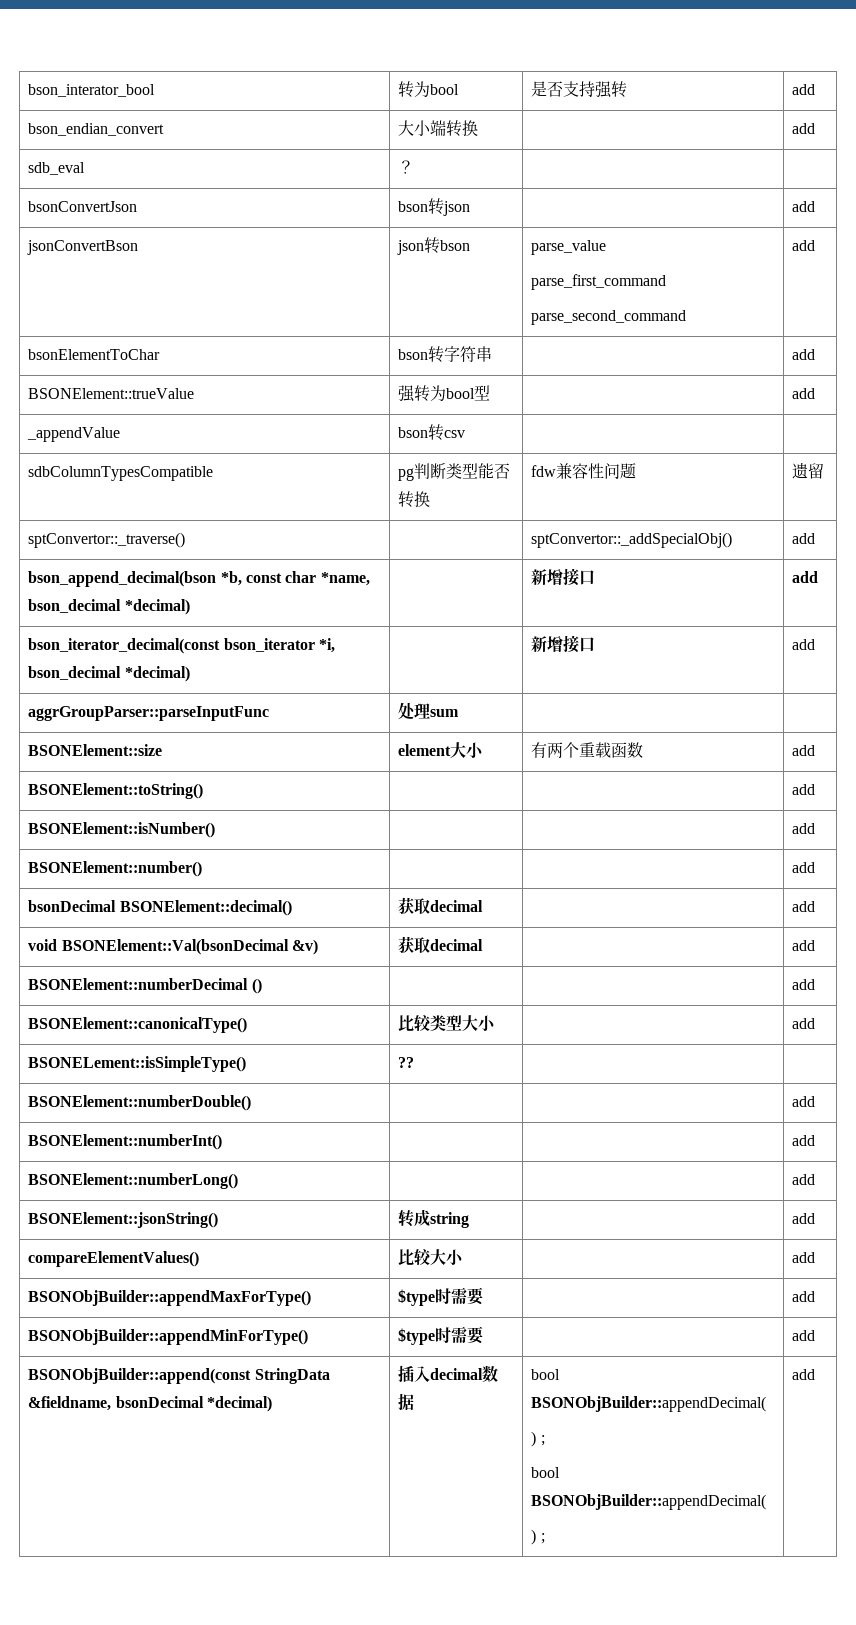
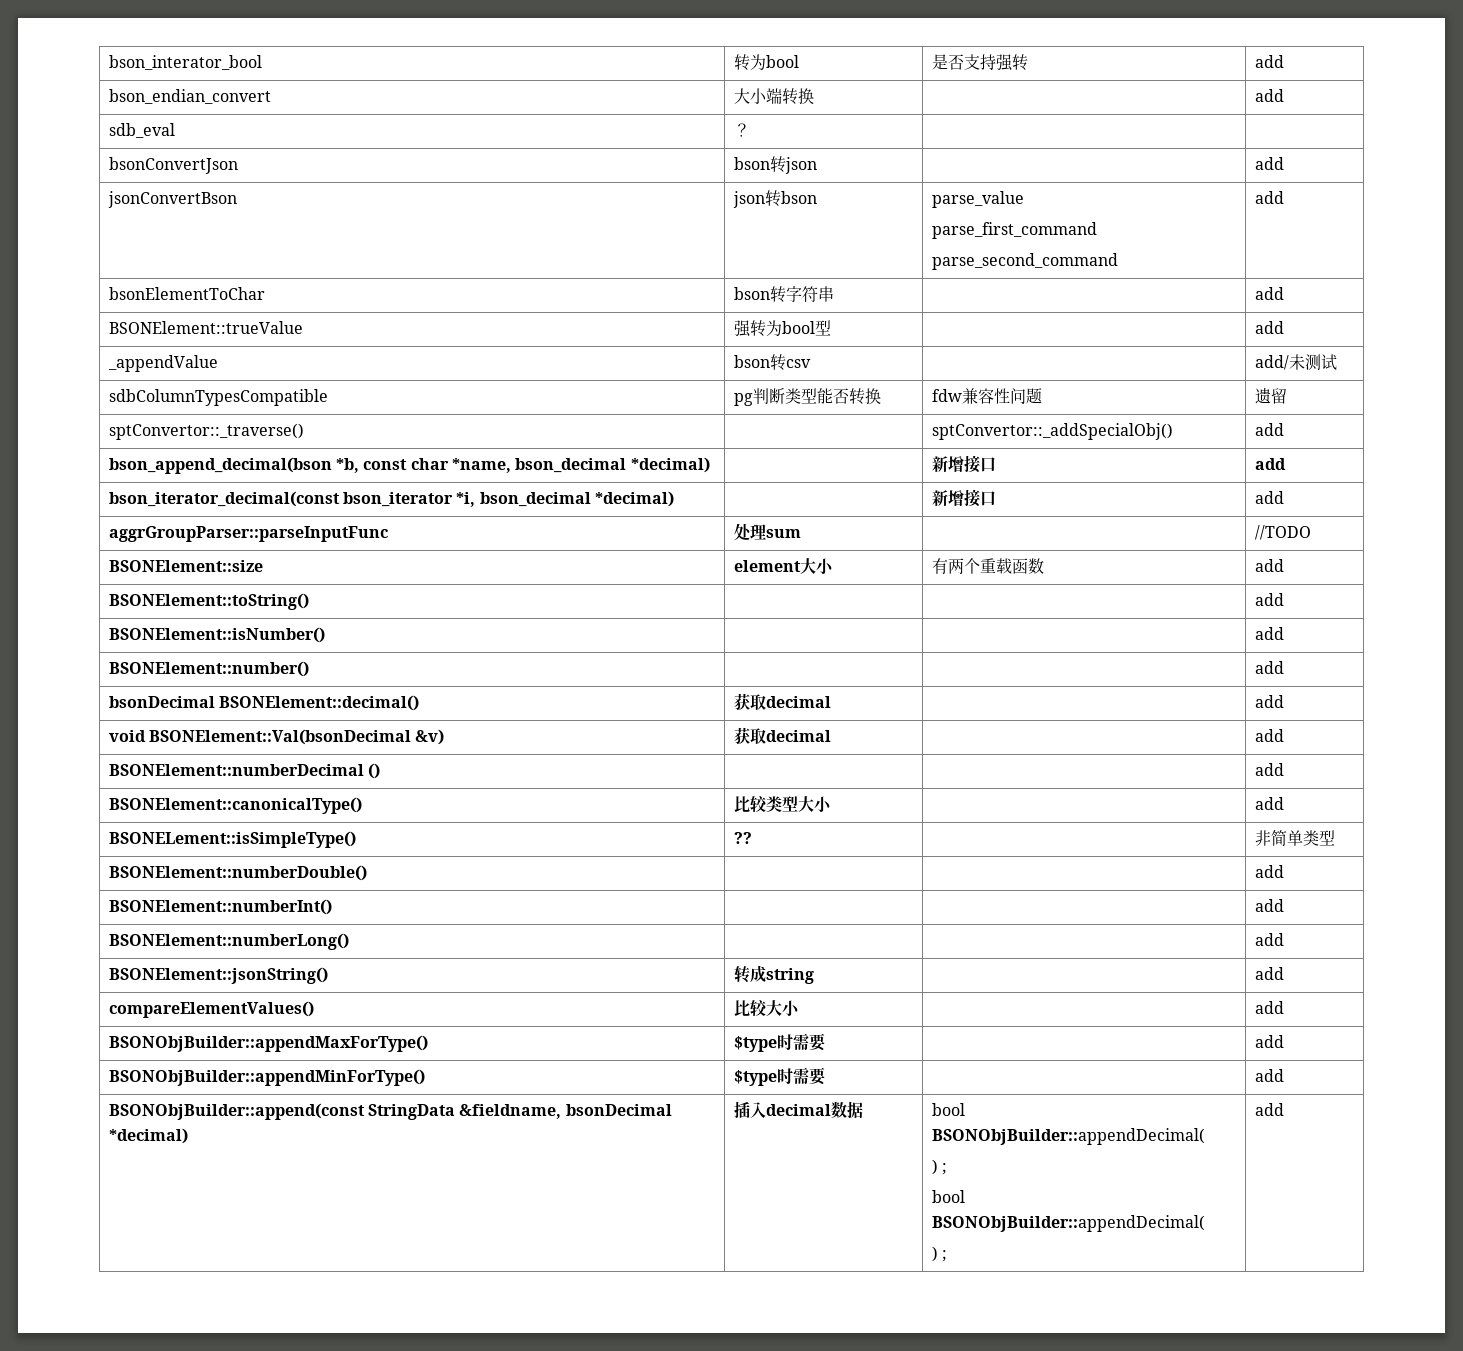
- _appendValue | bson转csv | |
+ _appendValue | bson转csv | | add/未测试
- aggrGroupParser::parseInputFunc | 处理sum | |
+ aggrGroupParser::parseInputFunc | 处理sum | | //TODO
- BSONELement::isSimpleType() | ?? | |
+ BSONELement::isSimpleType() | ?? | | 非简单类型

